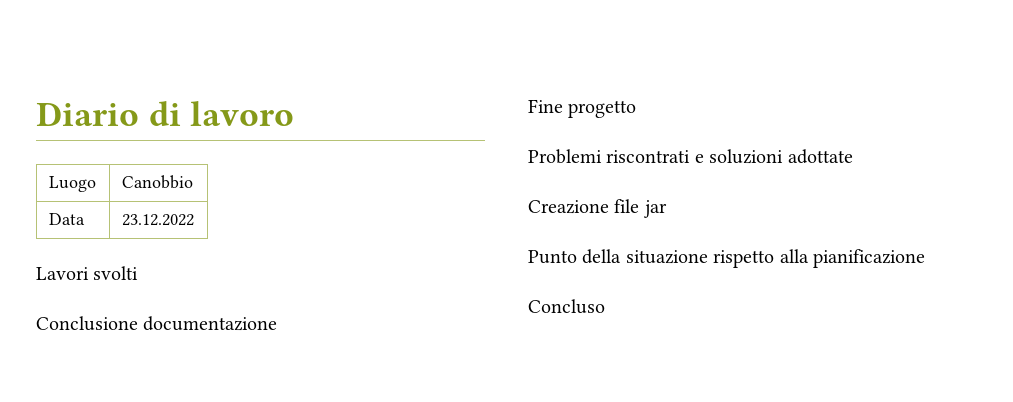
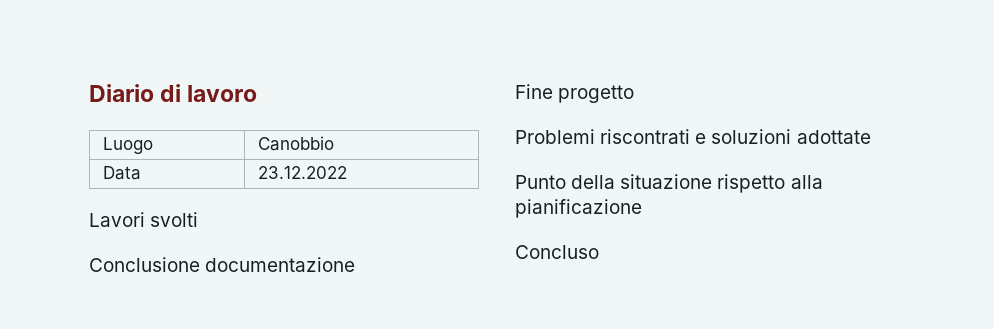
- Creazione file jar

